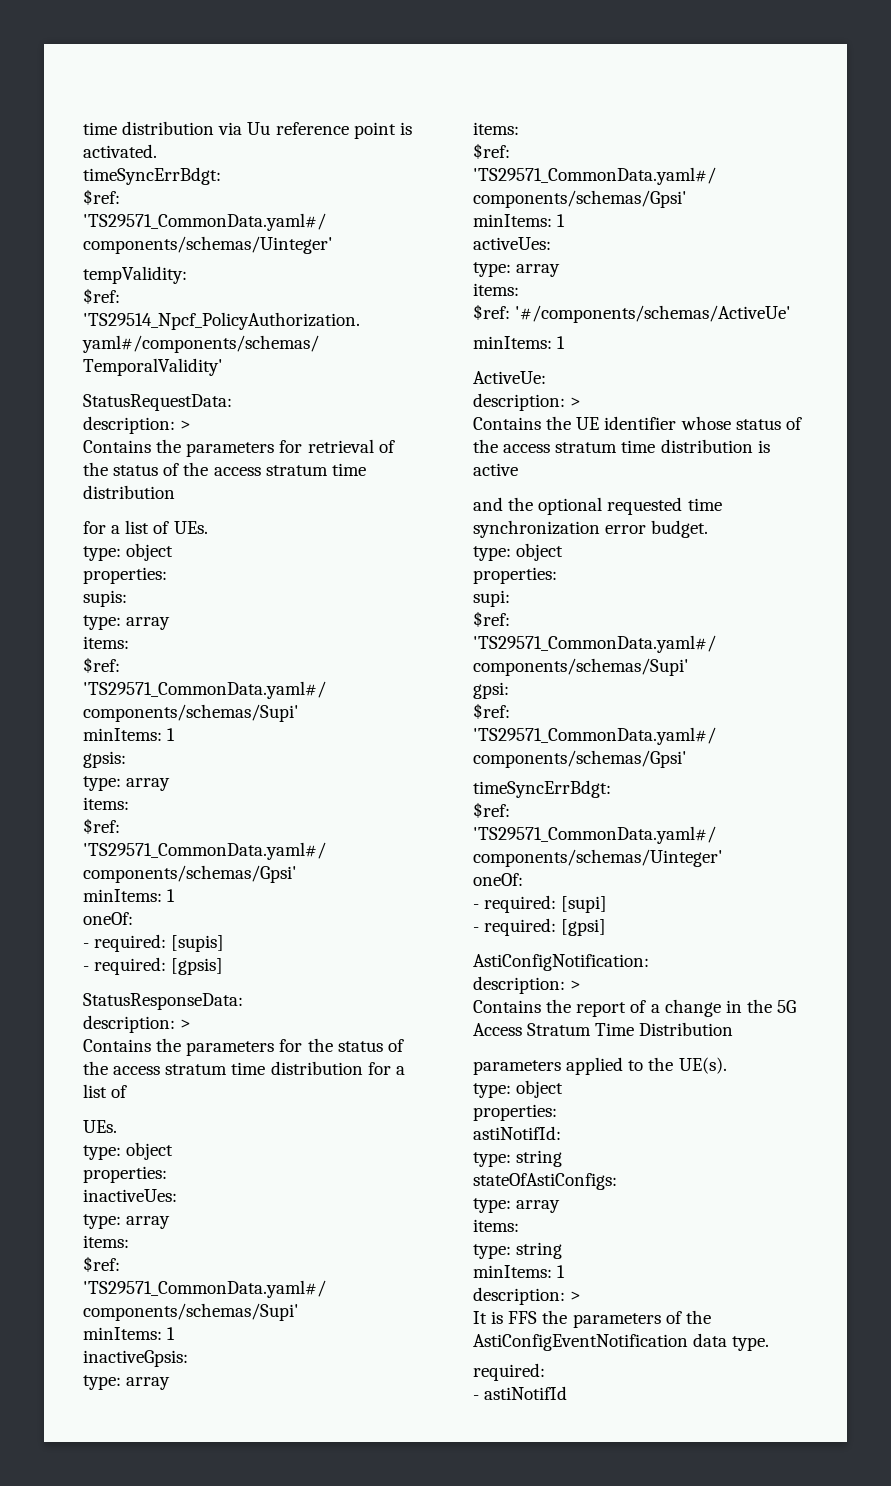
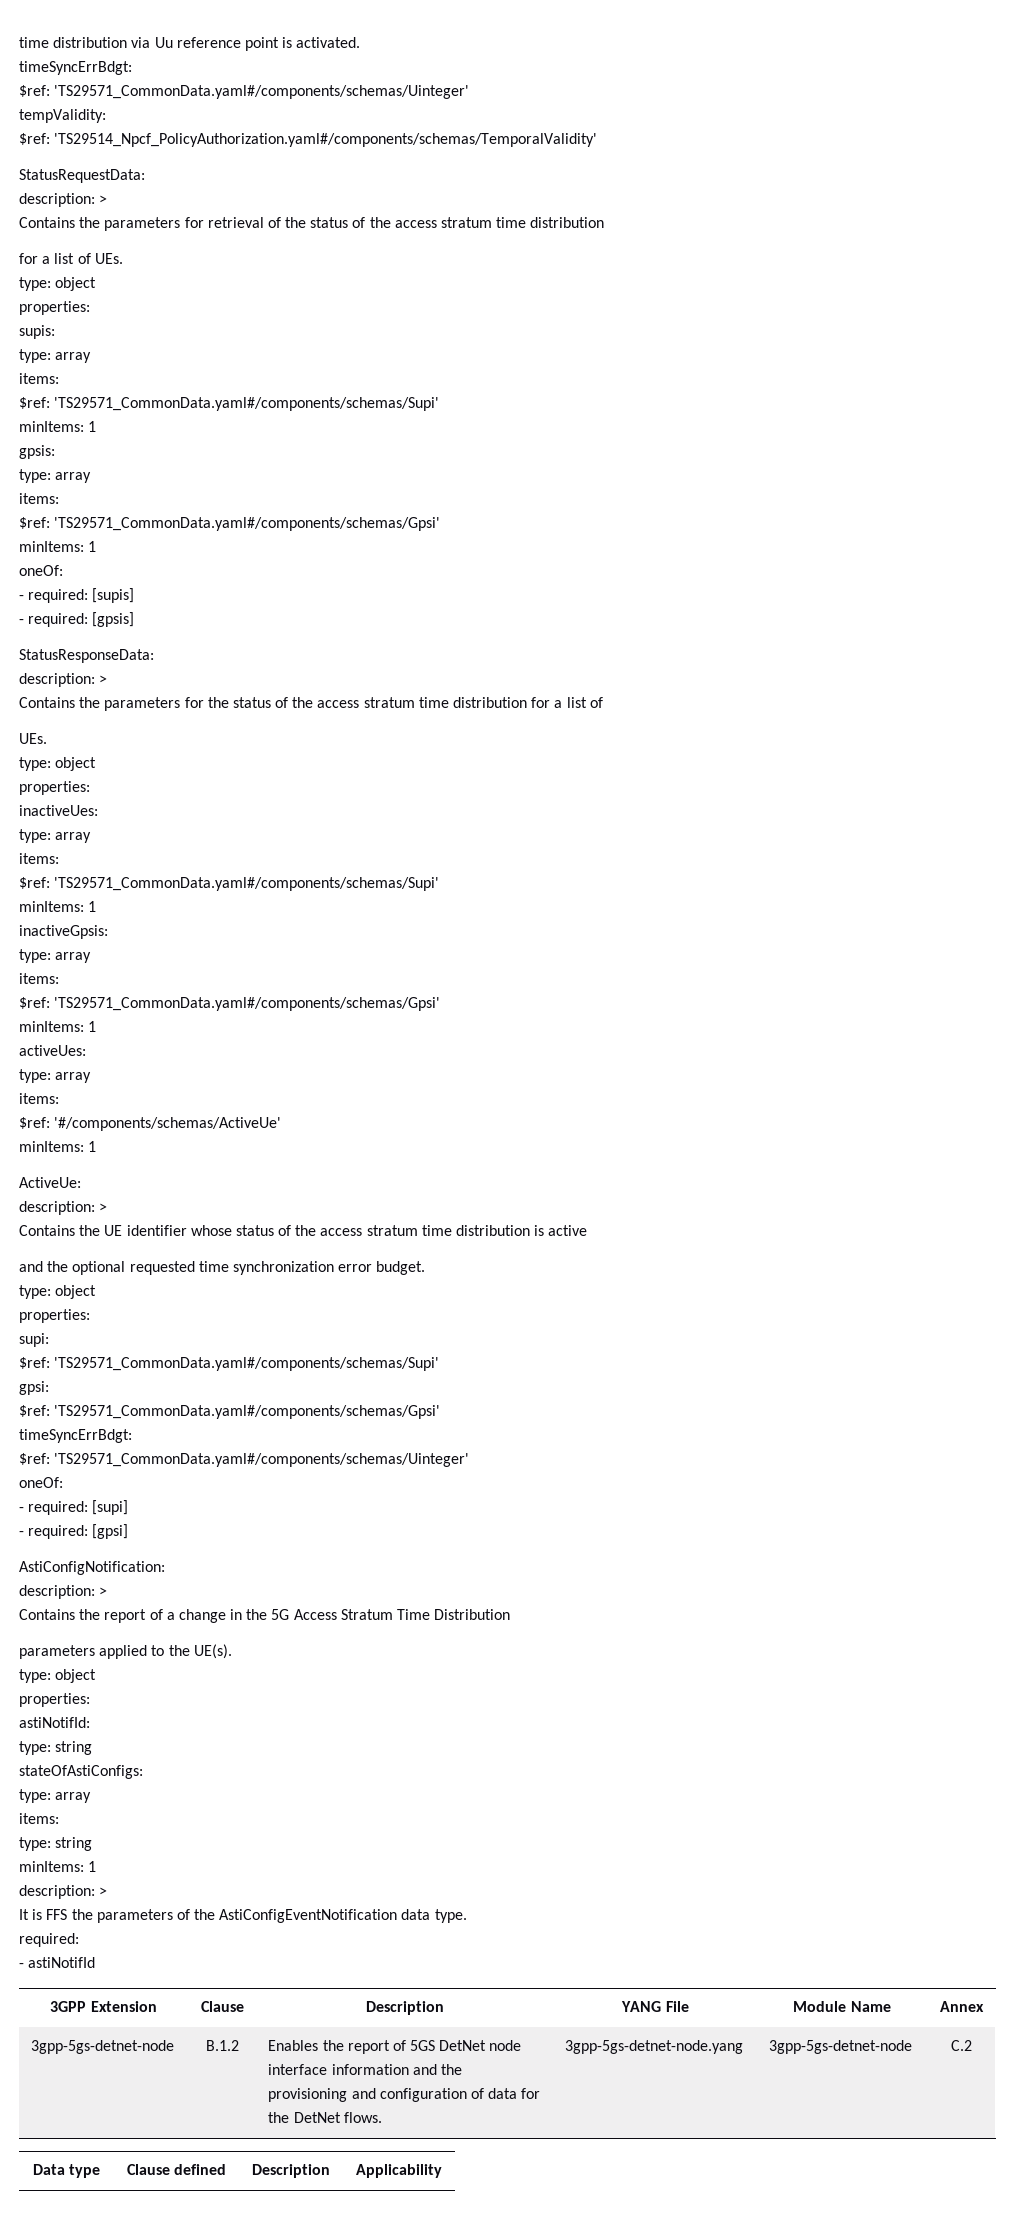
+ 3GPP Extension | Clause | Description | YANG File | Module Name | Annex
+ 3gpp-5gs-detnet-node | B.1.2 | Enables the report of 5GS DetNet node interface information and the provisioning and configuration of data for the DetNet flows. | 3gpp-5gs-detnet-node.yang | 3gpp-5gs-detnet-node | C.2
+ Data type | Clause defined | Description | Applicability

